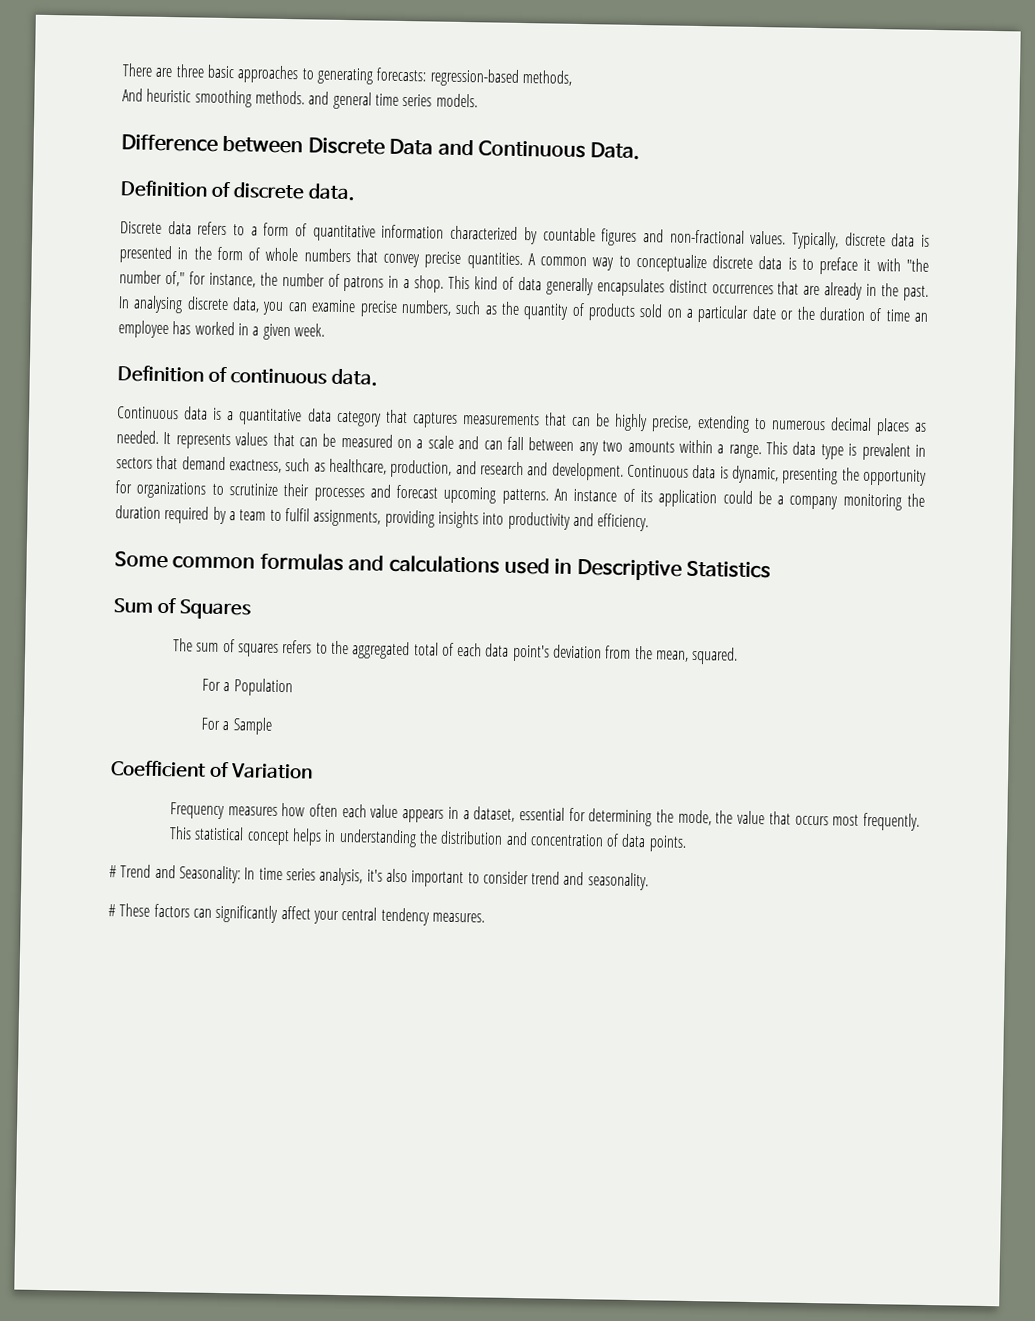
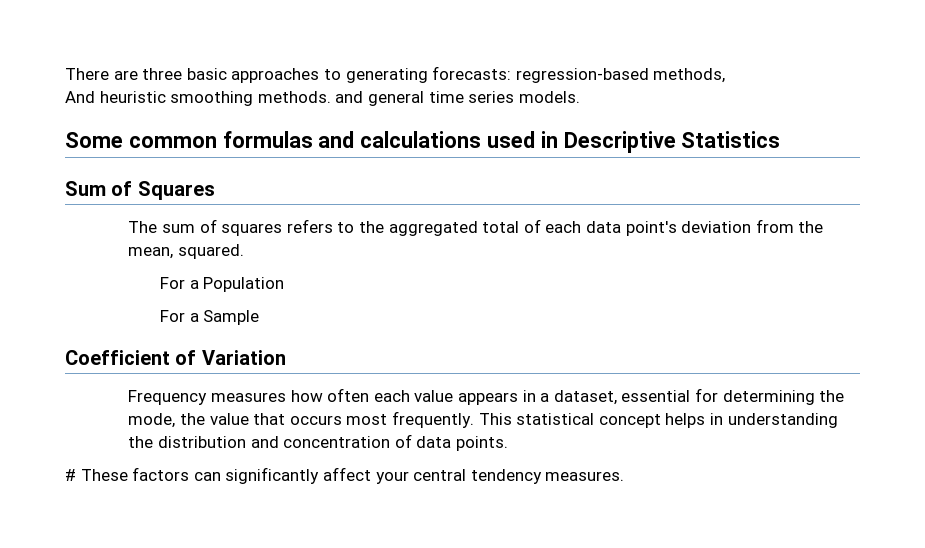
- Difference between Discrete Data and Continuous Data.
- Definition of discrete data.
- Discrete data refers to a form of quantitative information characterized by countable figures and non-fractional values. Typically, discrete data is presented in the form of whole numbers that convey precise quantities. A common way to conceptualize discrete data is to preface it with "the number of," for instance, the number of patrons in a shop. This kind of data generally encapsulates distinct occurrences that are already in the past. In analysing discrete data, you can examine precise numbers, such as the quantity of products sold on a particular date or the duration of time an employee has worked in a given week.
- Definition of continuous data.
- Continuous data is a quantitative data category that captures measurements that can be highly precise, extending to numerous decimal places as needed. It represents values that can be measured on a scale and can fall between any two amounts within a range. This data type is prevalent in sectors that demand exactness, such as healthcare, production, and research and development. Continuous data is dynamic, presenting the opportunity for organizations to scrutinize their processes and forecast upcoming patterns. An instance of its application could be a company monitoring the duration required by a team to fulfil assignments, providing insights into productivity and efficiency.
- # Trend and Seasonality: In time series analysis, it's also important to consider trend and seasonality.

